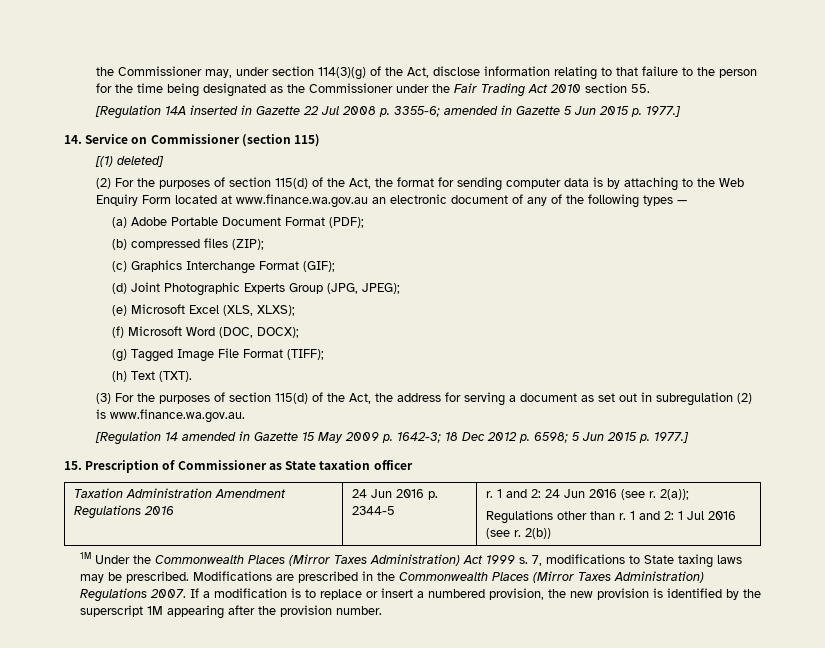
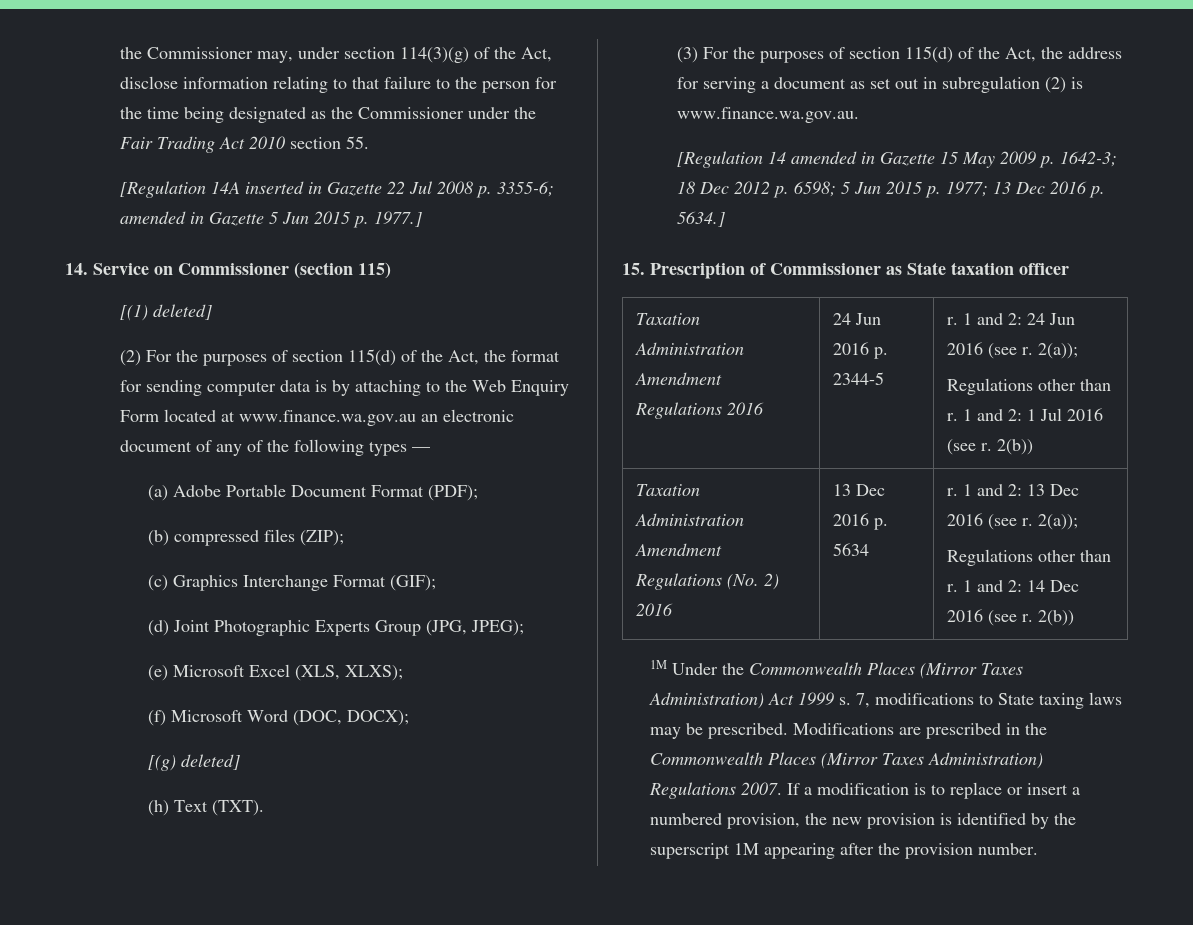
- (g) Tagged Image File Format (TIFF);
+ [(g) deleted]
- [Regulation 14 amended in Gazette 15 May 2009 p. 1642-3; 18 Dec 2012 p. 6598; 5 Jun 2015 p. 1977.]
+ [Regulation 14 amended in Gazette 15 May 2009 p. 1642-3; 18 Dec 2012 p. 6598; 5 Jun 2015 p. 1977; 13 Dec 2016 p. 5634.]
+ Taxation Administration Amendment Regulations (No. 2) 2016 | 13 Dec 2016 p. 5634 | r. 1 and 2: 13 Dec 2016 (see r. 2(a));
+ Regulations other than r. 1 and 2: 14 Dec 2016 (see r. 2(b))

